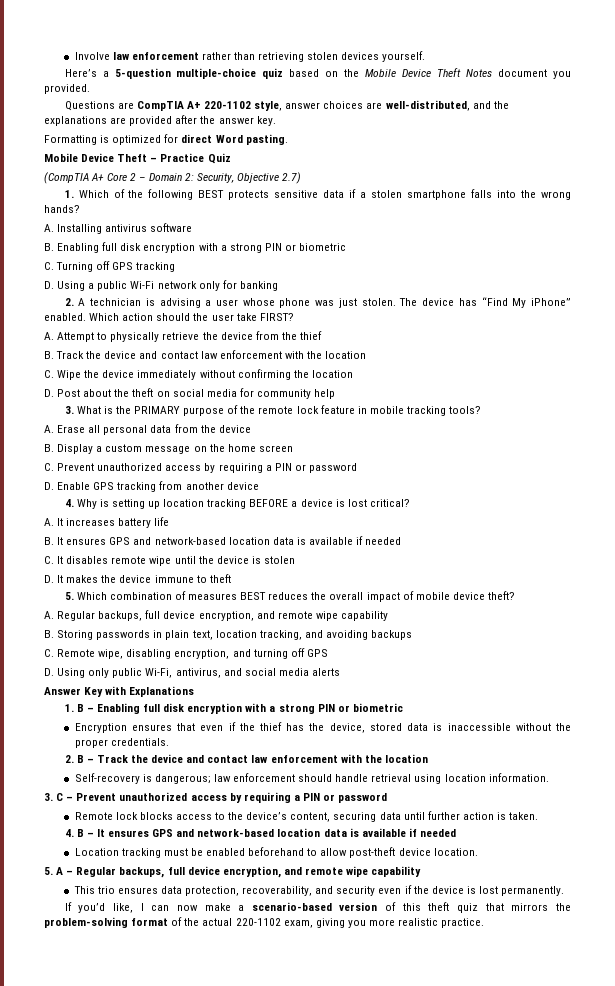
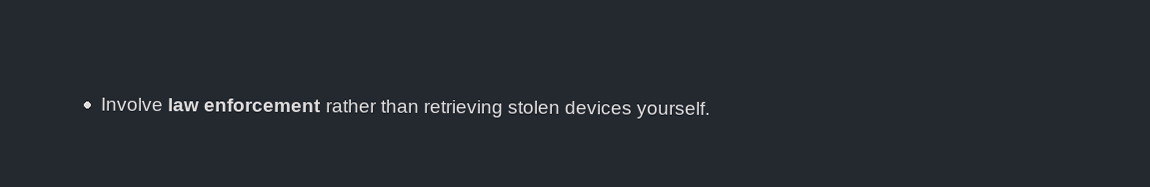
- Here’s a 5-question multiple-choice quiz based on the Mobile Device Theft Notes document you provided.
- Questions are CompTIA A+ 220-1102 style, answer choices are well-distributed, and the explanations are provided after the answer key.
- Formatting is optimized for direct Word pasting.
- Mobile Device Theft – Practice Quiz
- (CompTIA A+ Core 2 – Domain 2: Security, Objective 2.7)
- 1. Which of the following BEST protects sensitive data if a stolen smartphone falls into the wrong hands?
- A. Installing antivirus software
- B. Enabling full disk encryption with a strong PIN or biometric
- C. Turning off GPS tracking
- D. Using a public Wi-Fi network only for banking
- 2. A technician is advising a user whose phone was just stolen. The device has “Find My iPhone” enabled. Which action should the user take FIRST?
- A. Attempt to physically retrieve the device from the thief
- B. Track the device and contact law enforcement with the location
- C. Wipe the device immediately without confirming the location
- D. Post about the theft on social media for community help
- 3. What is the PRIMARY purpose of the remote lock feature in mobile tracking tools?
- A. Erase all personal data from the device
- B. Display a custom message on the home screen
- C. Prevent unauthorized access by requiring a PIN or password
- D. Enable GPS tracking from another device
- 4. Why is setting up location tracking BEFORE a device is lost critical?
- A. It increases battery life
- B. It ensures GPS and network-based location data is available if needed
- C. It disables remote wipe until the device is stolen
- D. It makes the device immune to theft
- 5. Which combination of measures BEST reduces the overall impact of mobile device theft?
- A. Regular backups, full device encryption, and remote wipe capability
- B. Storing passwords in plain text, location tracking, and avoiding backups
- C. Remote wipe, disabling encryption, and turning off GPS
- D. Using only public Wi-Fi, antivirus, and social media alerts
- Answer Key with Explanations
- 1. B – Enabling full disk encryption with a strong PIN or biometric
- Encryption ensures that even if the thief has the device, stored data is inaccessible without the proper credentials.
- 2. B – Track the device and contact law enforcement with the location
- Self-recovery is dangerous; law enforcement should handle retrieval using location information.
- 3. C – Prevent unauthorized access by requiring a PIN or password
- Remote lock blocks access to the device’s content, securing data until further action is taken.
- 4. B – It ensures GPS and network-based location data is available if needed
- Location tracking must be enabled beforehand to allow post-theft device location.
- 5. A – Regular backups, full device encryption, and remote wipe capability
- This trio ensures data protection, recoverability, and security even if the device is lost permanently.
- If you’d like, I can now make a scenario-based version of this theft quiz that mirrors the problem-solving format of the actual 220-1102 exam, giving you more realistic practice.

